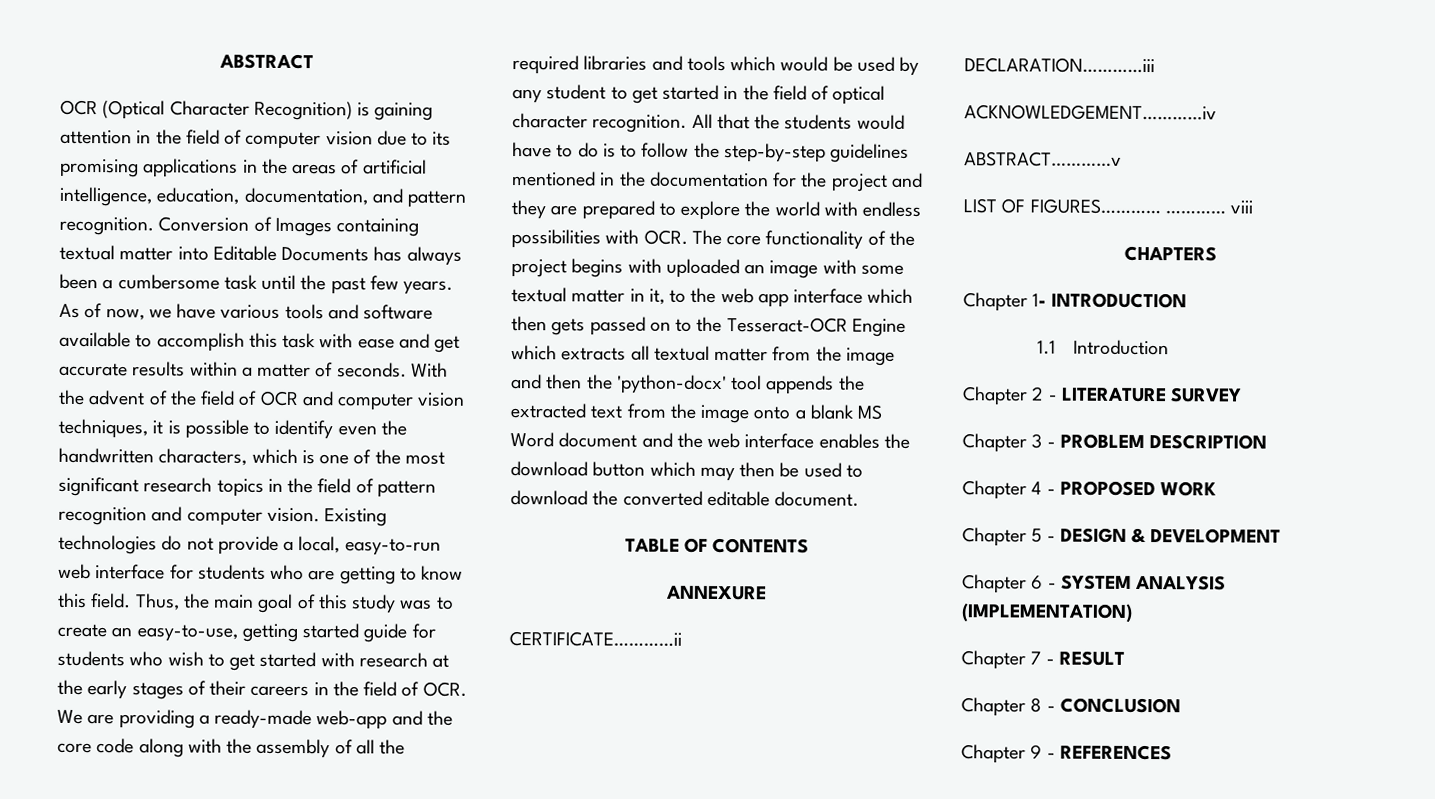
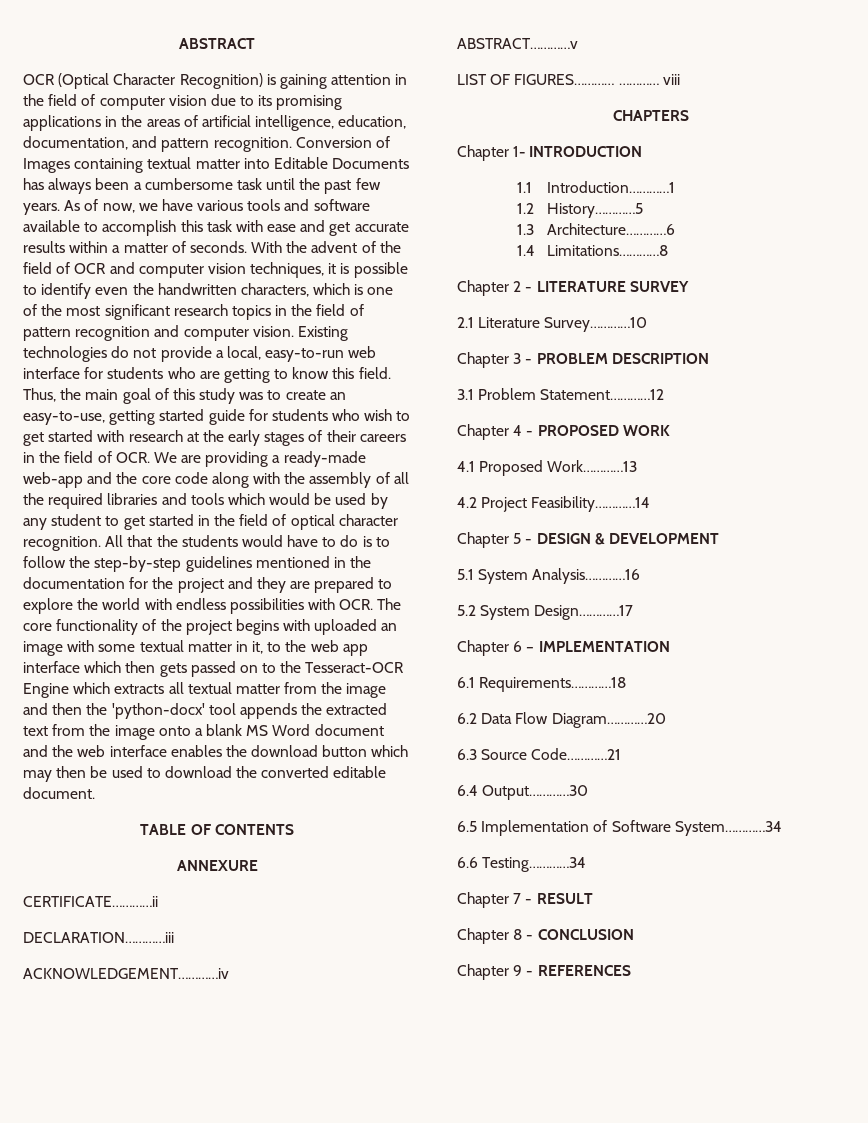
- 1.1 Introduction
+ 1.1 Introduction…………1
+ 1.2 History…………5
+ 1.3 Architecture…………6
+ 1.4 Limitations…………8
+ 2.1 Literature Survey…………10
+ 3.1 Problem Statement…………12
+ 4.1 Proposed Work…………13
+ 4.2 Project Feasibility…………14
- Chapter 6 - SYSTEM ANALYSIS (IMPLEMENTATION)
+ 5.1 System Analysis…………16
+ 5.2 System Design…………17
+ Chapter 6 – IMPLEMENTATION
+ 6.1 Requirements…………18
+ 6.2 Data Flow Diagram…………20
+ 6.3 Source Code…………21
+ 6.4 Output…………30
+ 6.5 Implementation of Software System…………34
+ 6.6 Testing…………34

